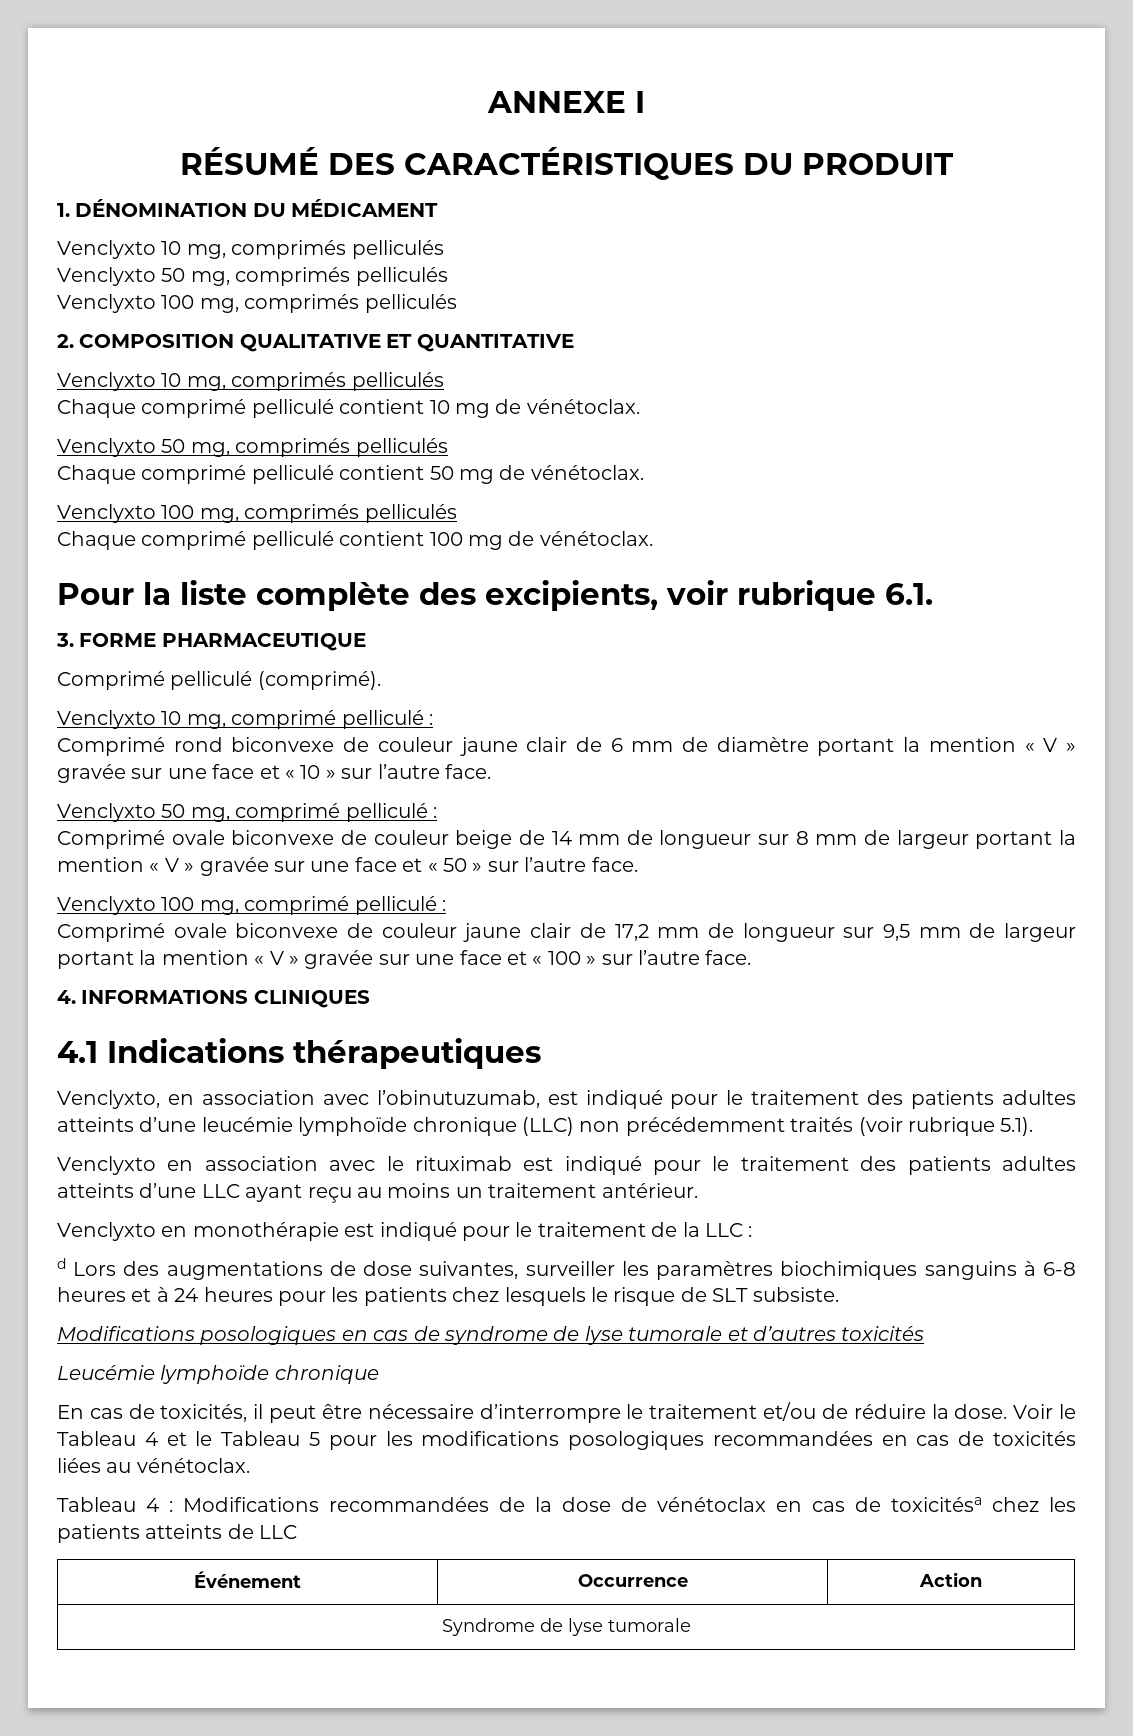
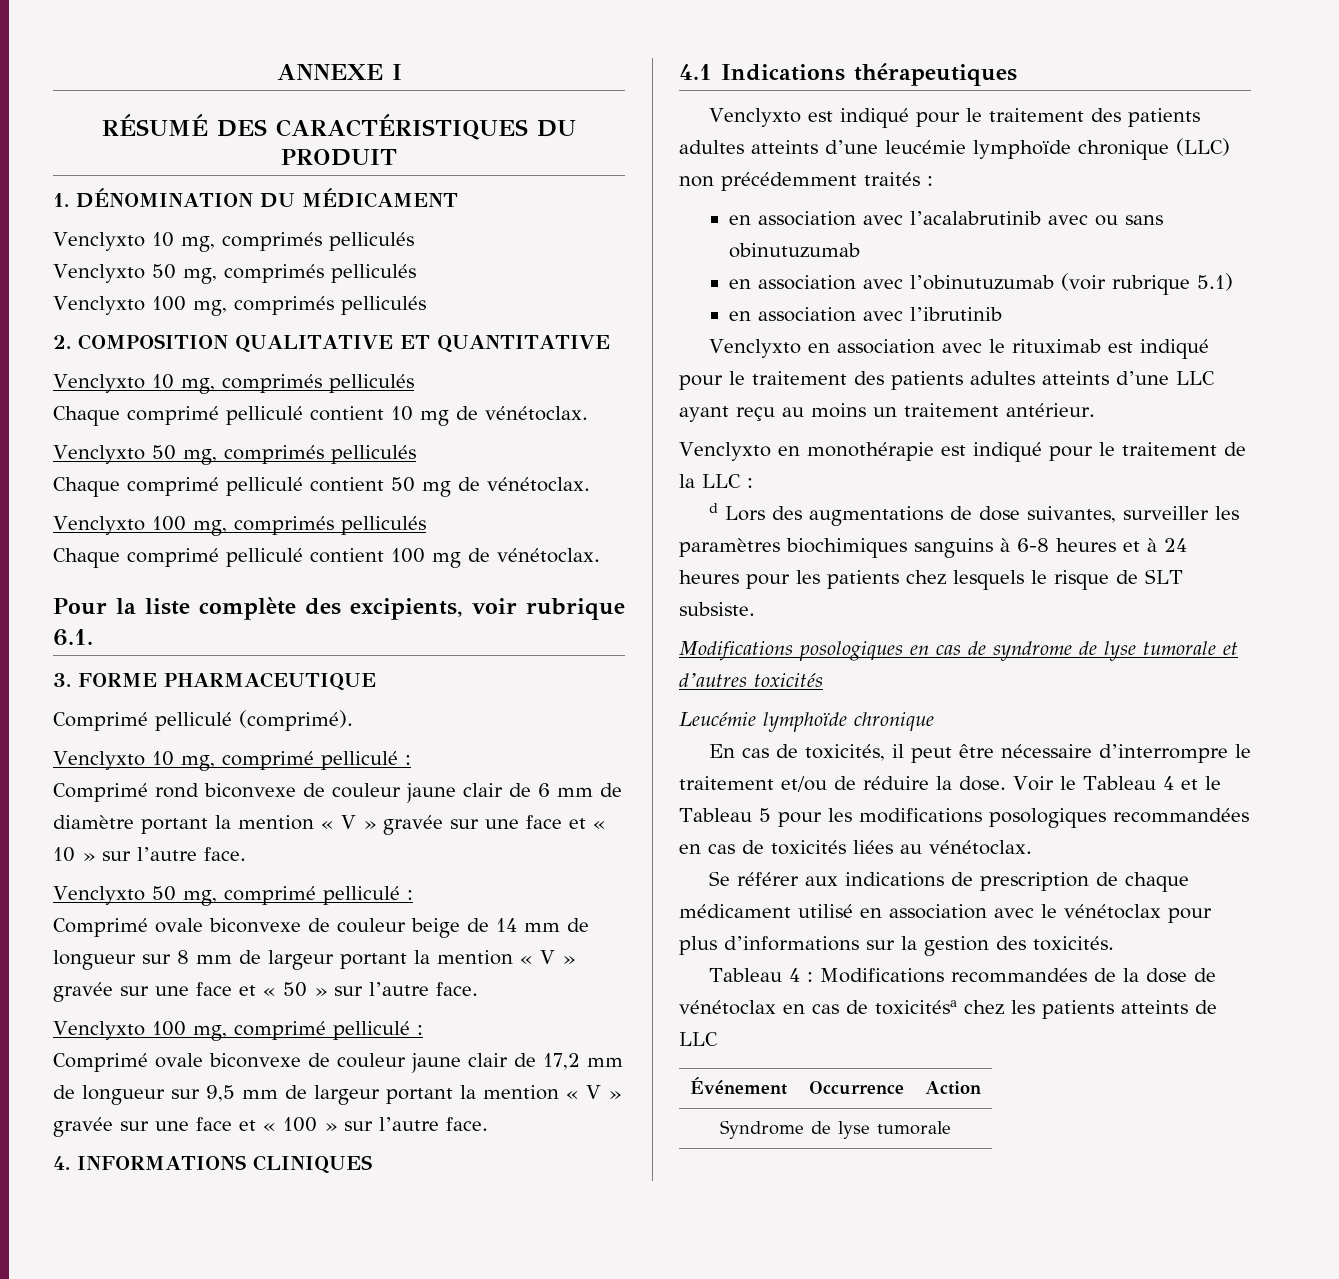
- Venclyxto, en association avec l’obinutuzumab, est indiqué pour le traitement des patients adultes atteints d’une leucémie lymphoïde chronique (LLC) non précédemment traités (voir rubrique 5.1).
+ Venclyxto est indiqué pour le traitement des patients adultes atteints d’une leucémie lymphoïde chronique (LLC) non précédemment traités :
+ en association avec l’acalabrutinib avec ou sans obinutuzumab
+ en association avec l’obinutuzumab (voir rubrique 5.1)
+ en association avec l’ibrutinib
+ Se référer aux indications de prescription de chaque médicament utilisé en association avec le vénétoclax pour plus d’informations sur la gestion des toxicités.

